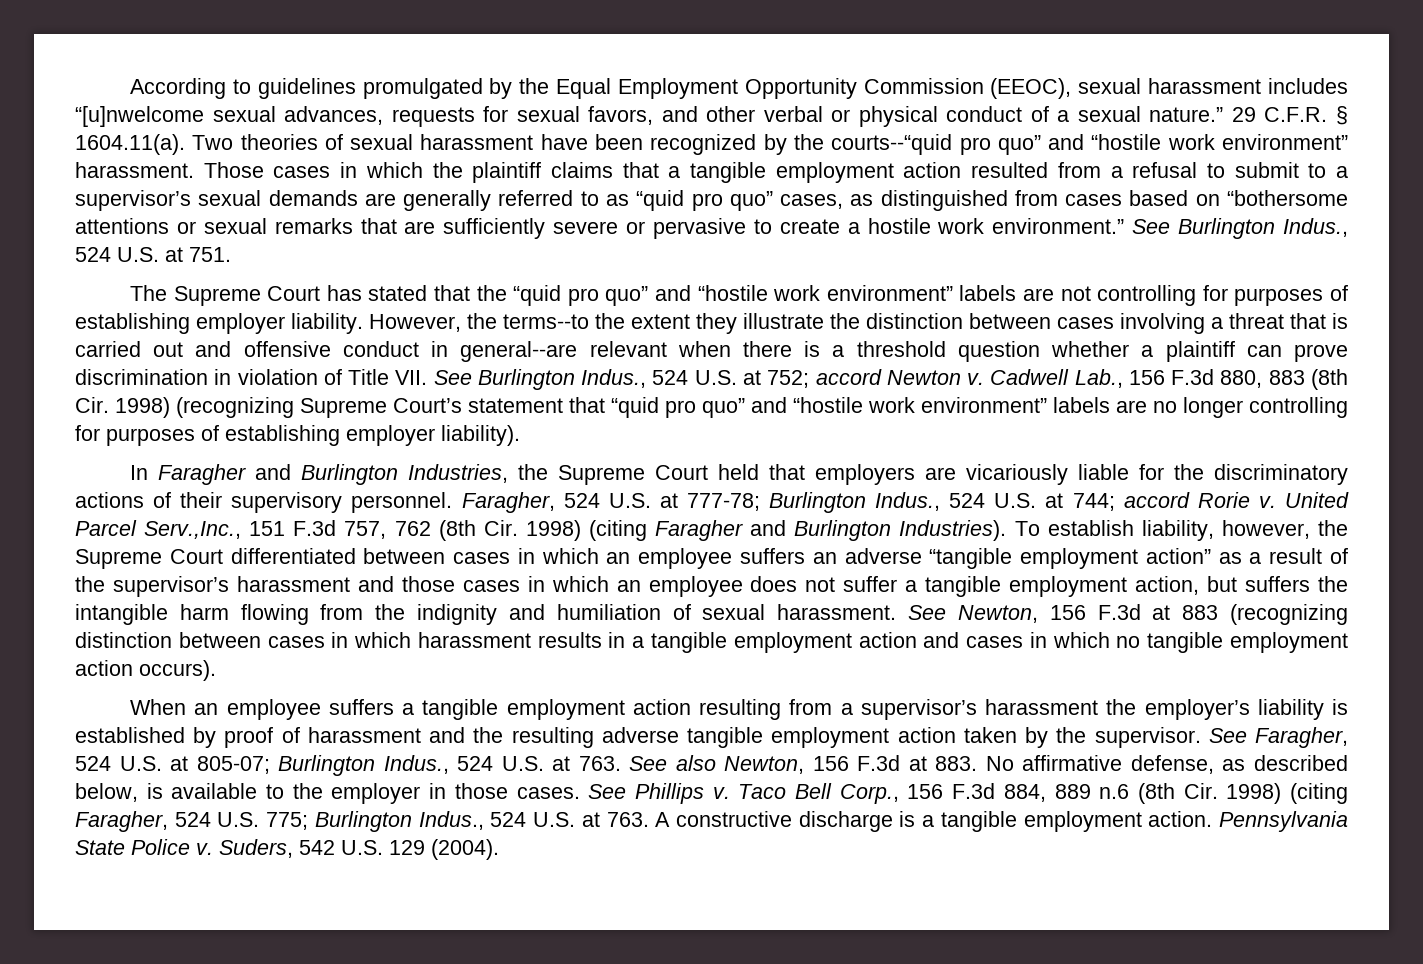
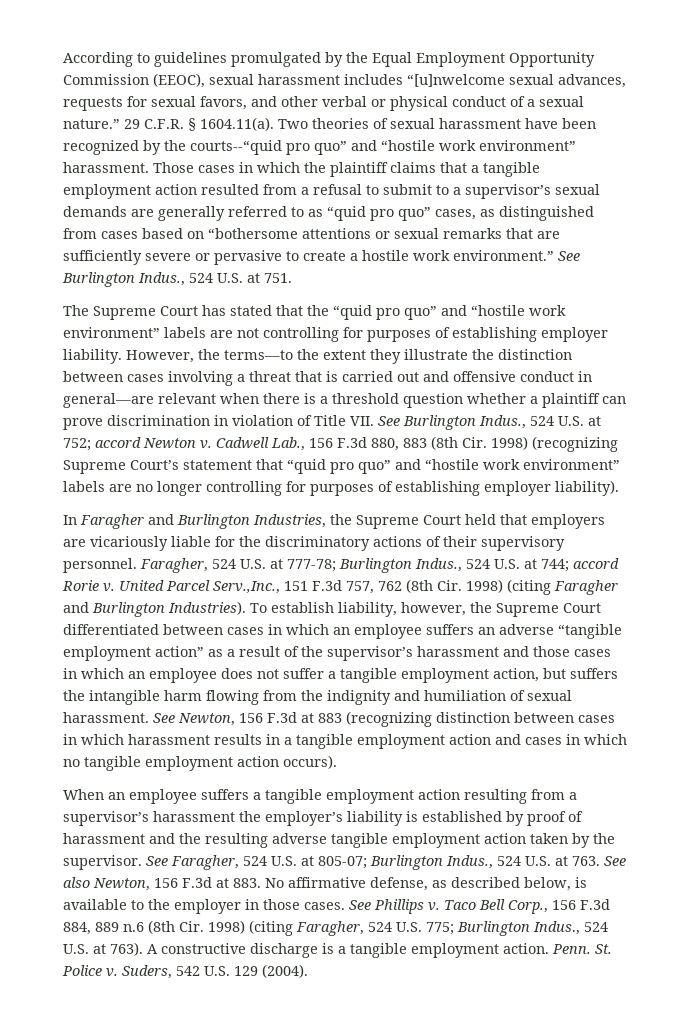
- However, the terms--to the extent they illustrate the distinction between cases involving a threat that is carried out and offensive conduct in general--are relevant when there is a threshold question whether a plaintiff can prove discrimination in violation of Title VII. See Burlington Indus., 524 U.S. at 752; accord Newton v.
+ However, the terms—to the extent they illustrate the distinction between cases involving a threat that is carried out and offensive conduct in general—are relevant when there is a threshold question whether a plaintiff can prove discrimination in violation of Title VII. See Burlington Indus., 524 U.S. at 752; accord Newton v.
- Taco Bell Corp., 156 F.3d 884, 889 n.6 (8th Cir. 1998) (citing Faragher, 524 U.S. 775; Burlington Indus., 524 U.S. at 763. A constructive discharge is a tangible employment action.
+ Taco Bell Corp., 156 F.3d 884, 889 n.6 (8th Cir. 1998) (citing Faragher, 524 U.S. 775; Burlington Indus., 524 U.S. at 763). A constructive discharge is a tangible employment action.
- Pennsylvania State Police v.
+ Penn. St. Police v.

